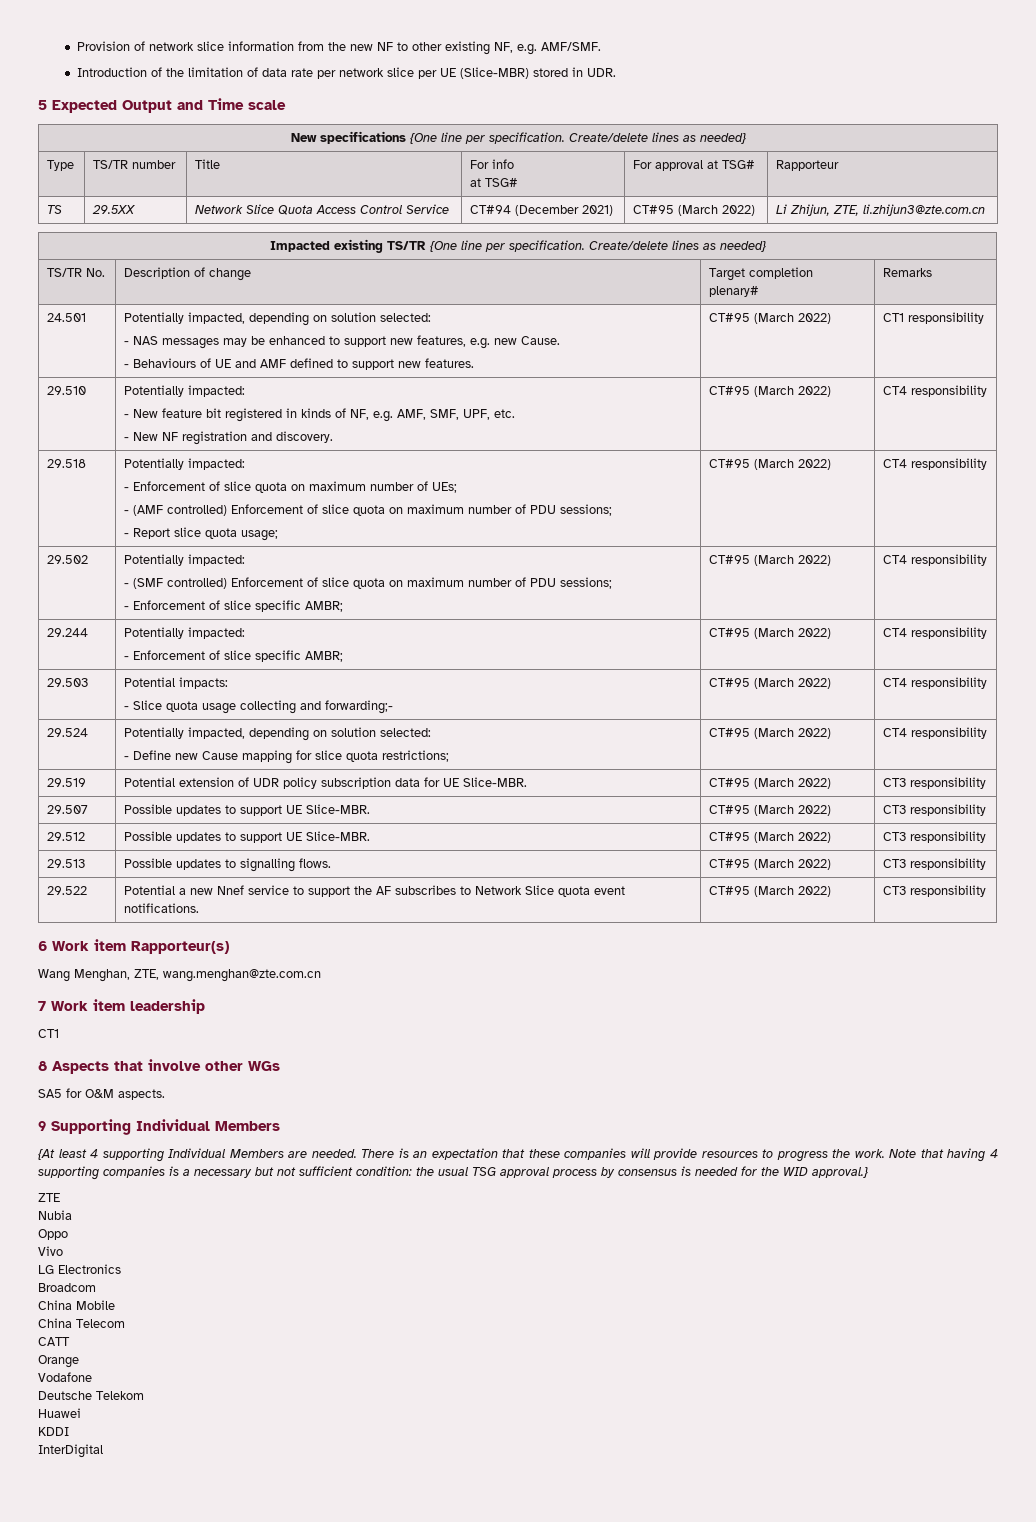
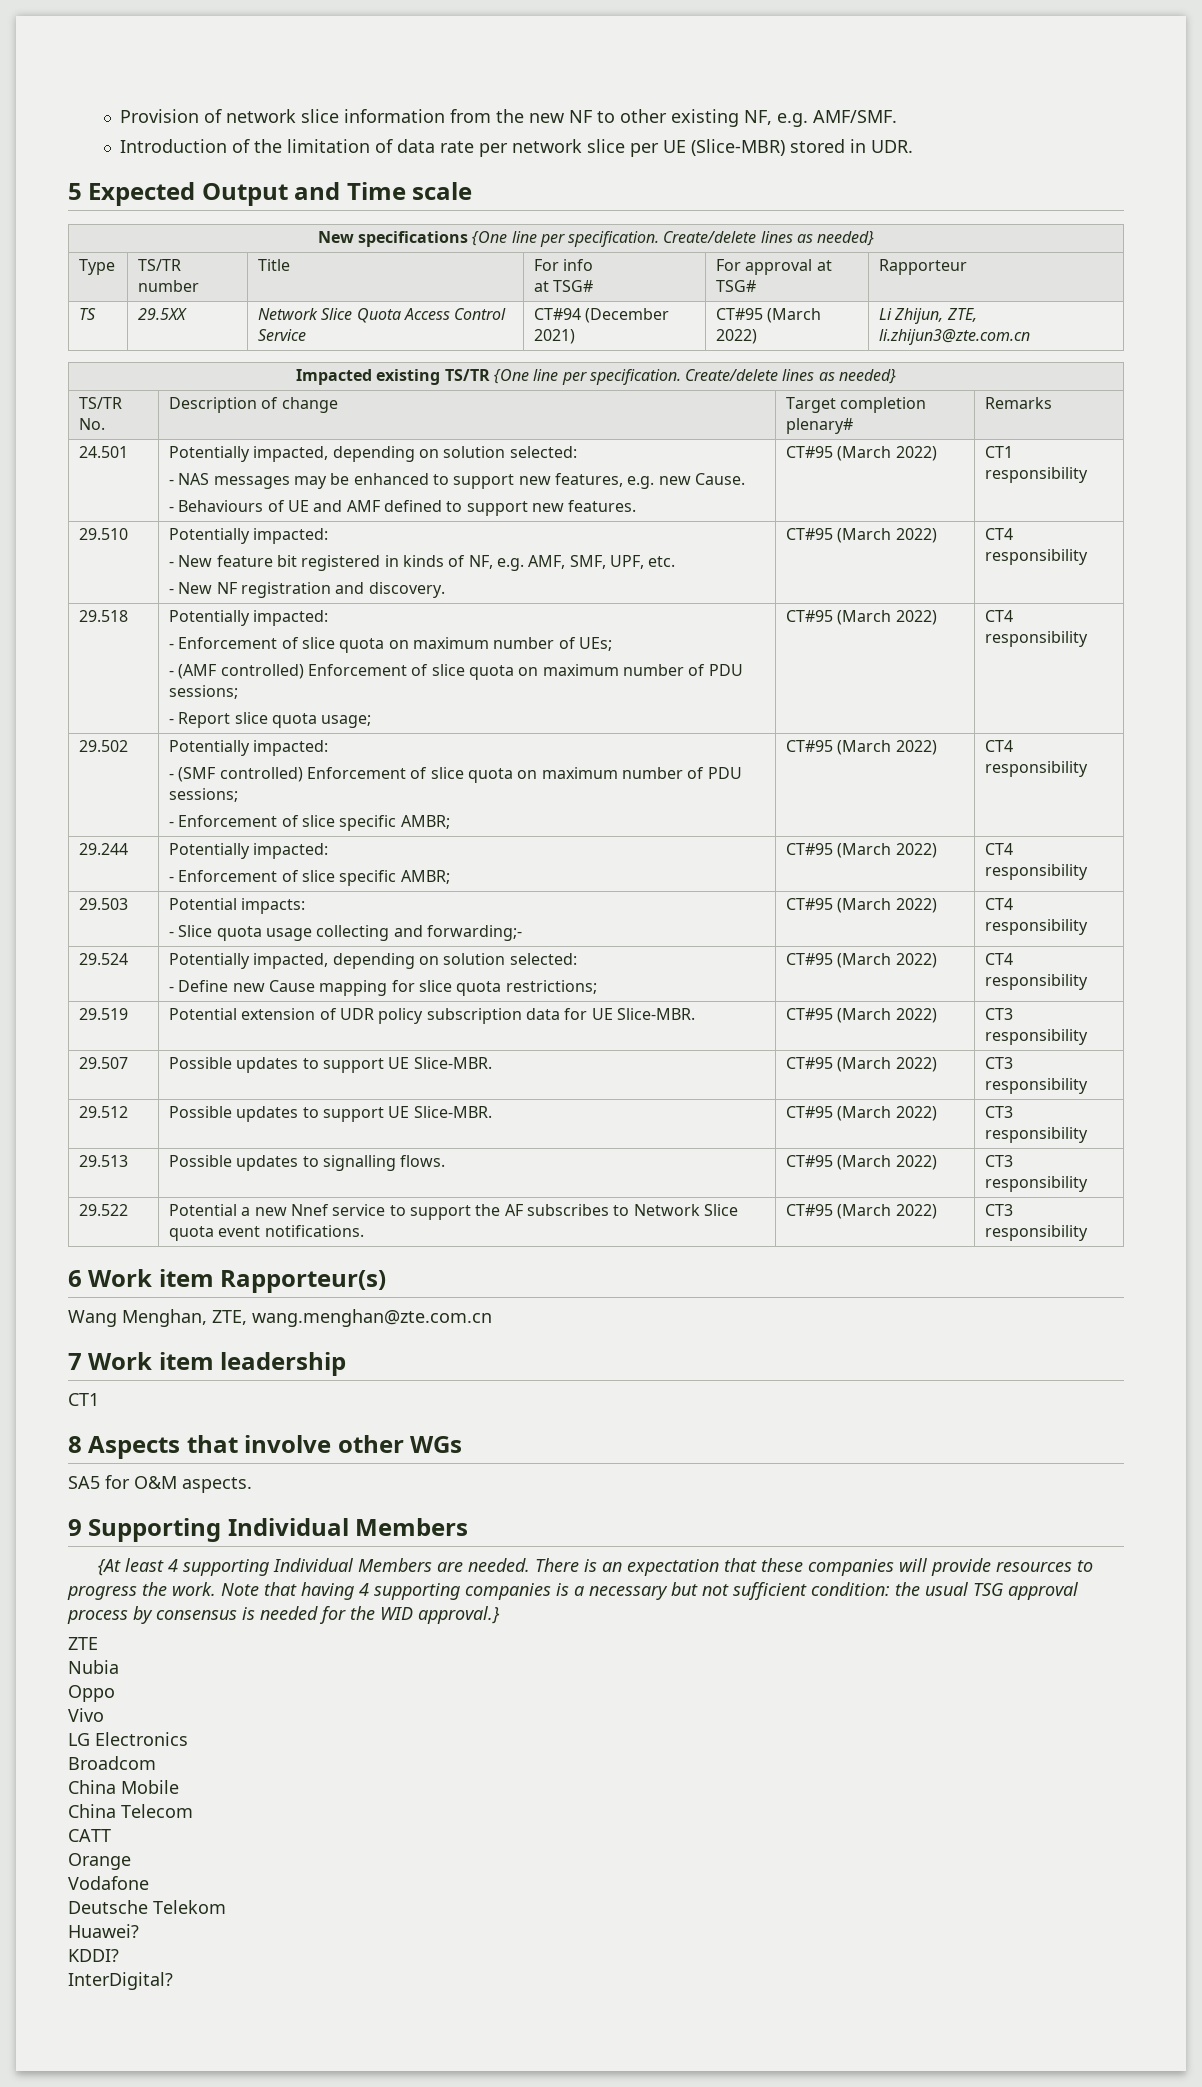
- Huawei
- KDDI
- InterDigital
+ Huawei?
+ KDDI?
+ InterDigital?

